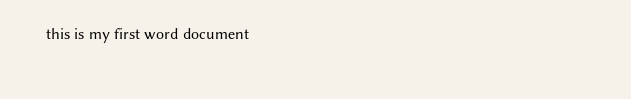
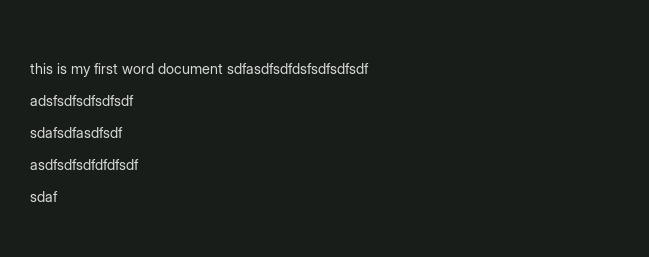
- this is my first word document
+ this is my first word document sdfasdfsdfdsfsdfsdfsdf
+ adsfsdfsdfsdfsdf
+ sdafsdfasdfsdf
+ asdfsdfsdfdfdfsdf
+ sdaf

